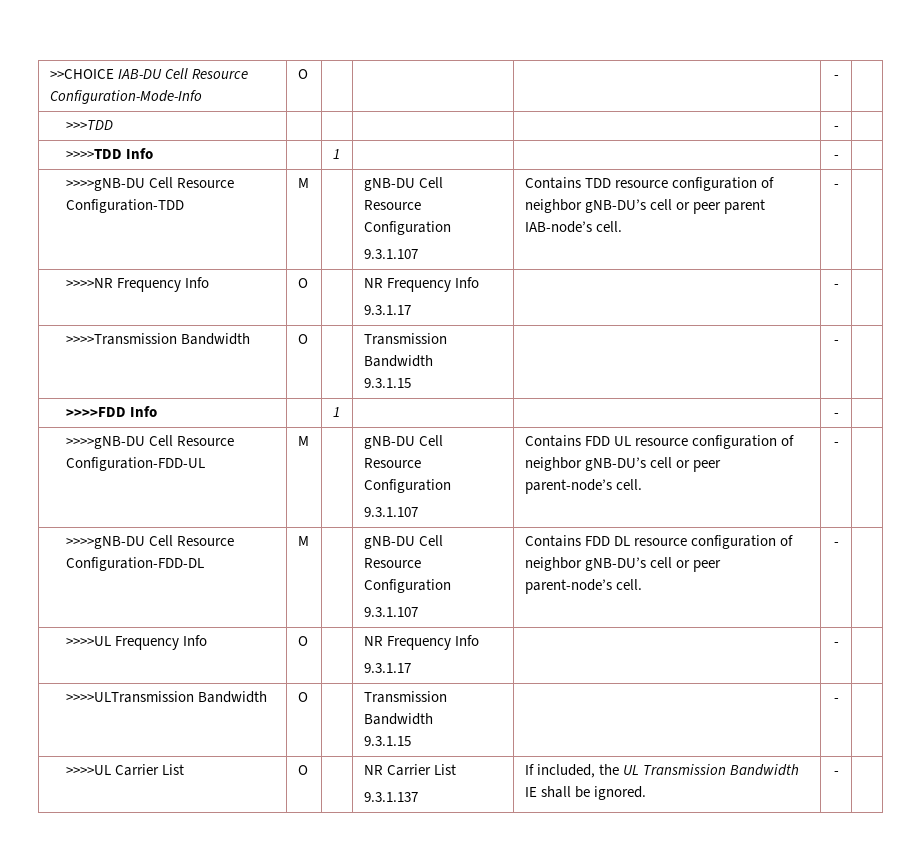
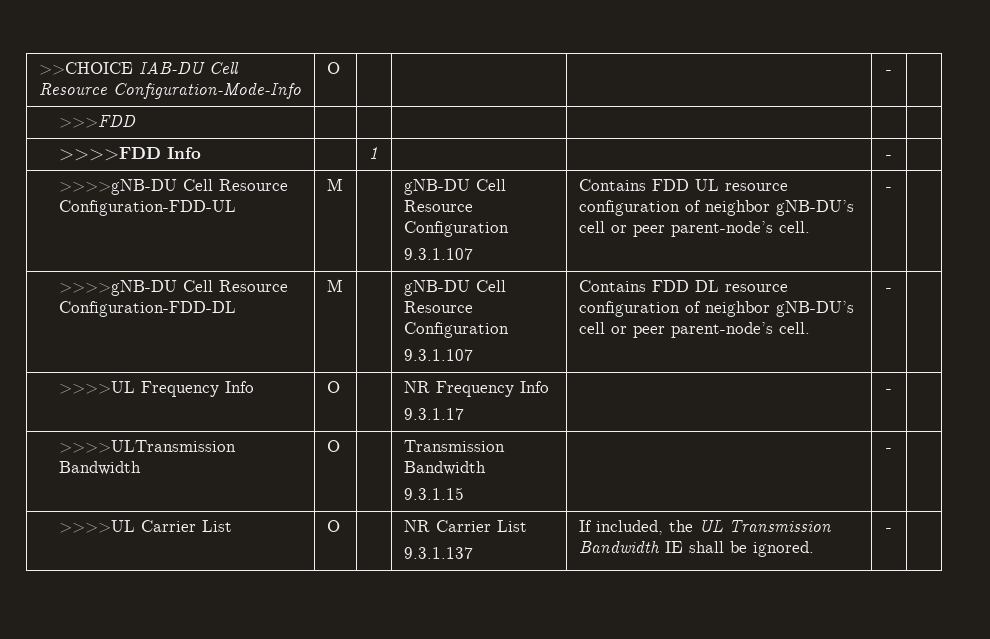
- >>>TDD | | | | | - |
- >>>>TDD Info | | 1 | | | - |
- >>>>gNB-DU Cell Resource Configuration-TDD | M | | gNB-DU Cell Resource Configuration
- 9.3.1.107 | Contains TDD resource configuration of neighbor gNB-DU’s cell or peer parent IAB-node’s cell. | - |
- >>>>NR Frequency Info | O | | NR Frequency Info
- 9.3.1.17 | | - |
- >>>>Transmission Bandwidth | O | | Transmission Bandwidth
- 9.3.1.15 | | - |
+ >>>FDD | | | | | |

